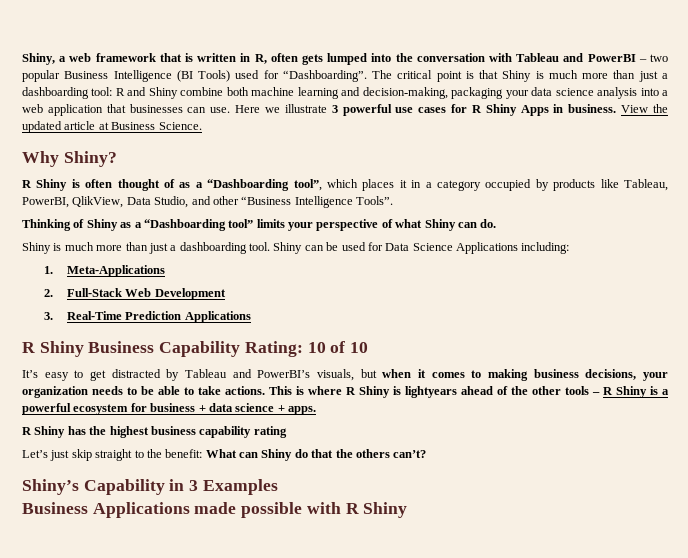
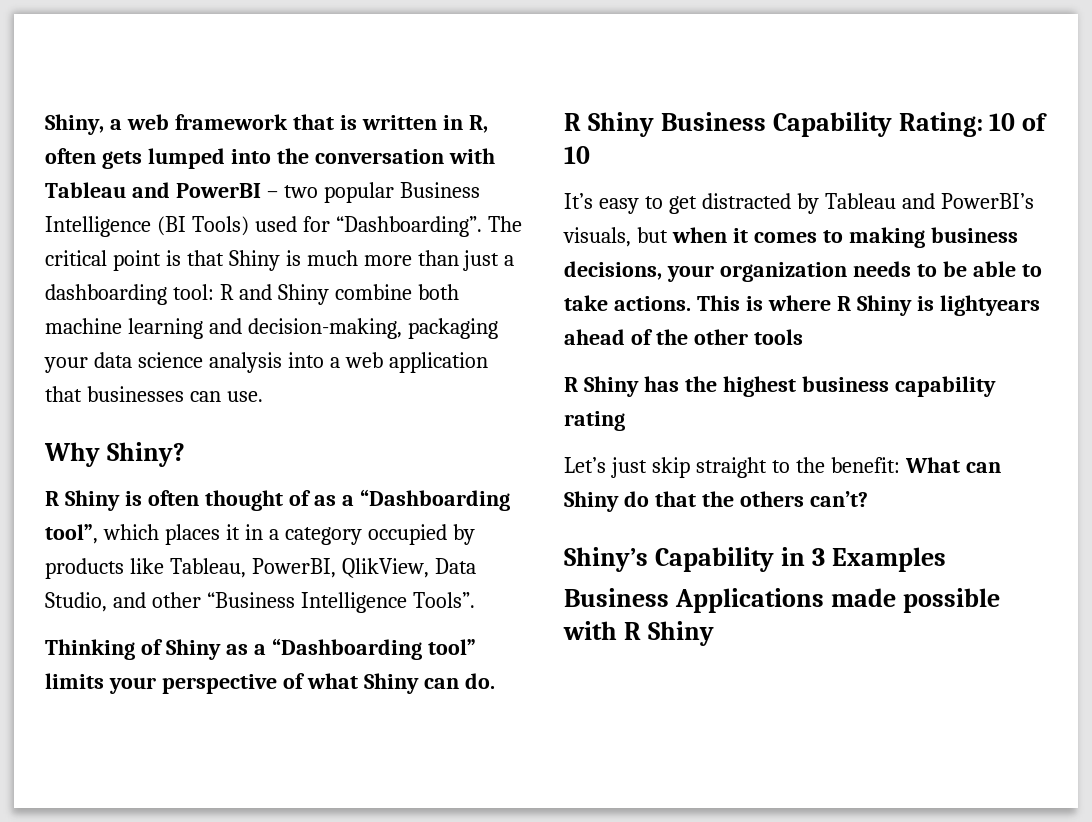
- Here we illustrate 3 powerful use cases for R Shiny Apps in business. View the updated article at Business Science.
- Shiny is much more than just a dashboarding tool. Shiny can be used for Data Science Applications including:
- 1. Meta-Applications
- 2. Full-Stack Web Development
- 3. Real-Time Prediction Applications
- This is where R Shiny is lightyears ahead of the other tools – R Shiny is a powerful ecosystem for business + data science + apps.
+ This is where R Shiny is lightyears ahead of the other tools

